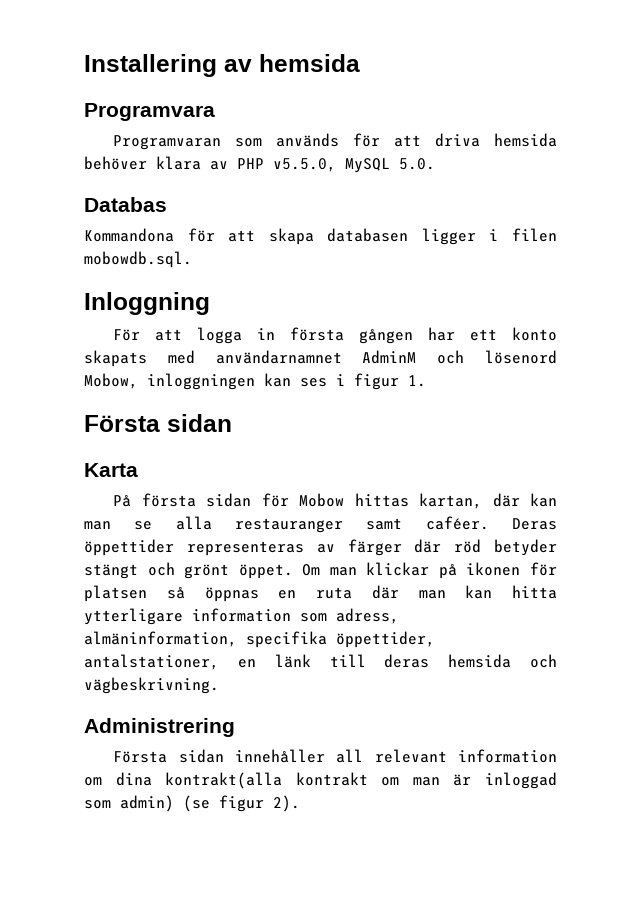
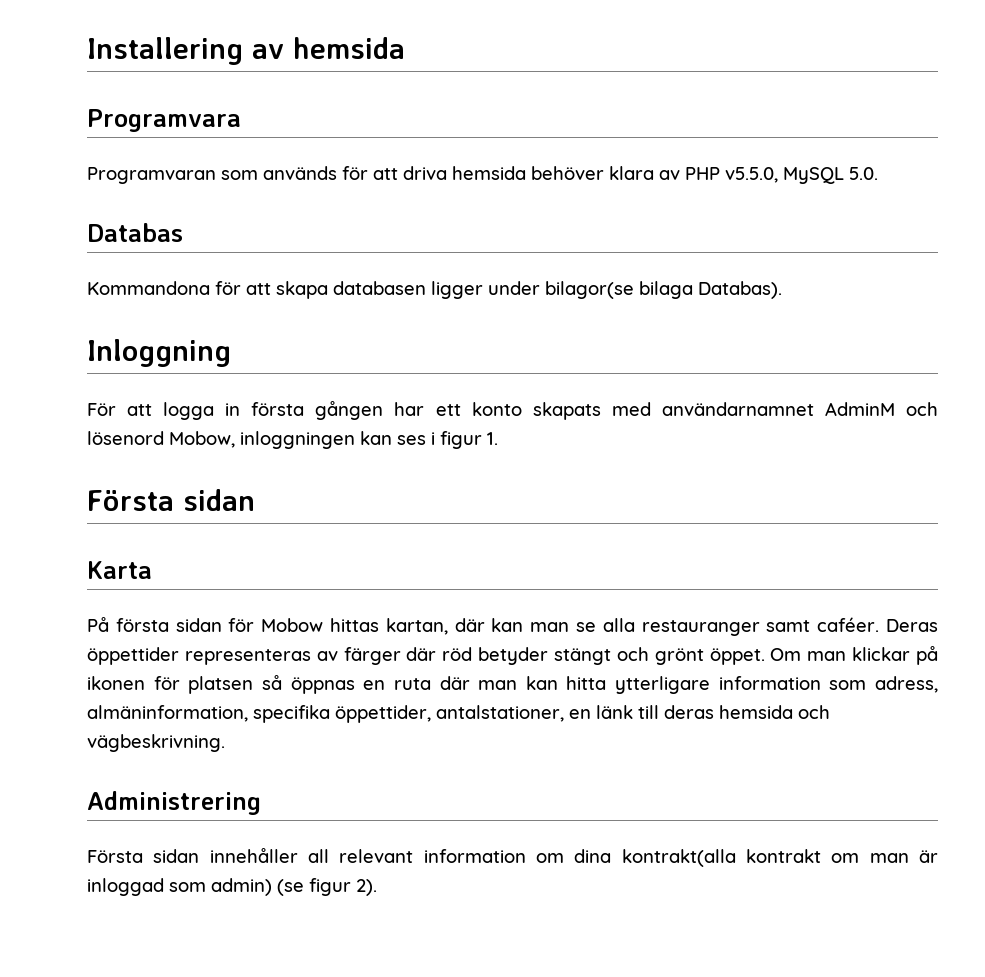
- Kommandona för att skapa databasen ligger i filen mobowdb.sql.
+ Kommandona för att skapa databasen ligger under bilagor(se bilaga Databas).

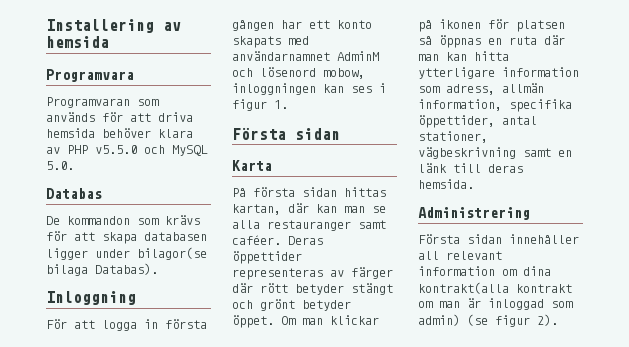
- Programvaran som används för att driva hemsida behöver klara av PHP v5.5.0, MySQL 5.0.
+ Programvaran som används för att driva hemsida behöver klara av PHP v5.5.0 och MySQL 5.0.
- Kommandona för att skapa databasen ligger under bilagor(se bilaga Databas).
+ De kommandon som krävs för att skapa databasen ligger under bilagor(se bilaga Databas).
- För att logga in första gången har ett konto skapats med användarnamnet AdminM och lösenord Mobow, inloggningen kan ses i figur 1.
+ För att logga in första gången har ett konto skapats med användarnamnet AdminM och lösenord mobow, inloggningen kan ses i figur 1.
- På första sidan för Mobow hittas kartan, där kan man se alla restauranger samt caféer.
+ På första sidan hittas kartan, där kan man se alla restauranger samt caféer.
- Deras öppettider representeras av färger där röd betyder stängt och grönt öppet.
+ Deras öppettider representeras av färger där rött betyder stängt och grönt betyder öppet.
- Om man klickar på ikonen för platsen så öppnas en ruta där man kan hitta ytterligare information som adress, almäninformation, specifika öppettider, antalstationer, en länk till deras hemsida och vägbeskrivning.
+ Om man klickar på ikonen för platsen så öppnas en ruta där man kan hitta ytterligare information som adress, allmän information, specifika öppettider, antal stationer, vägbeskrivning samt en länk till deras hemsida.

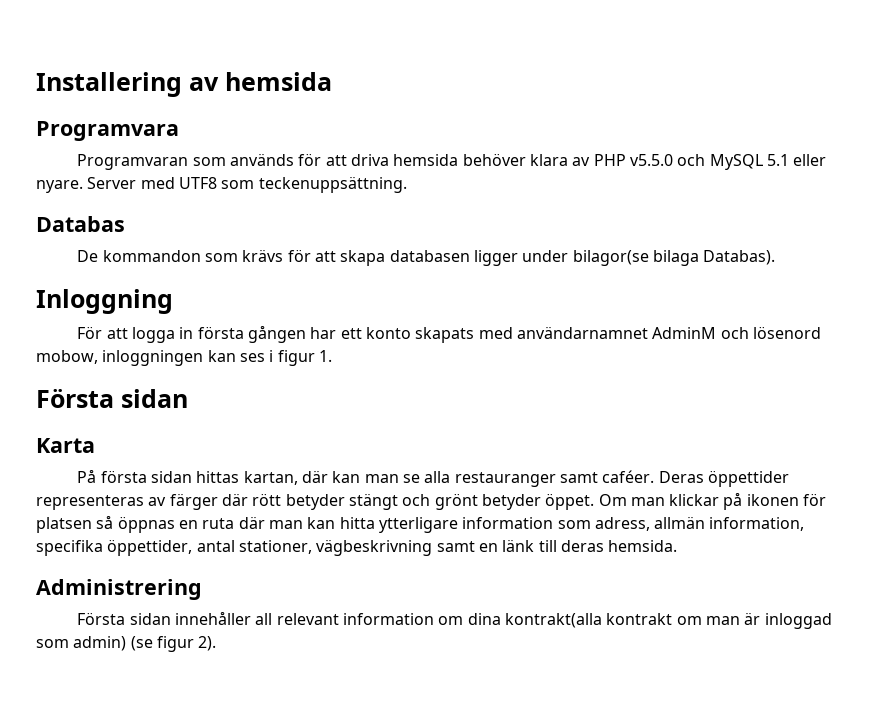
- Programvaran som används för att driva hemsida behöver klara av PHP v5.5.0 och MySQL 5.0.
+ Programvaran som används för att driva hemsida behöver klara av PHP v5.5.0 och MySQL 5.1 eller nyare. Server med UTF8 som teckenuppsättning.

